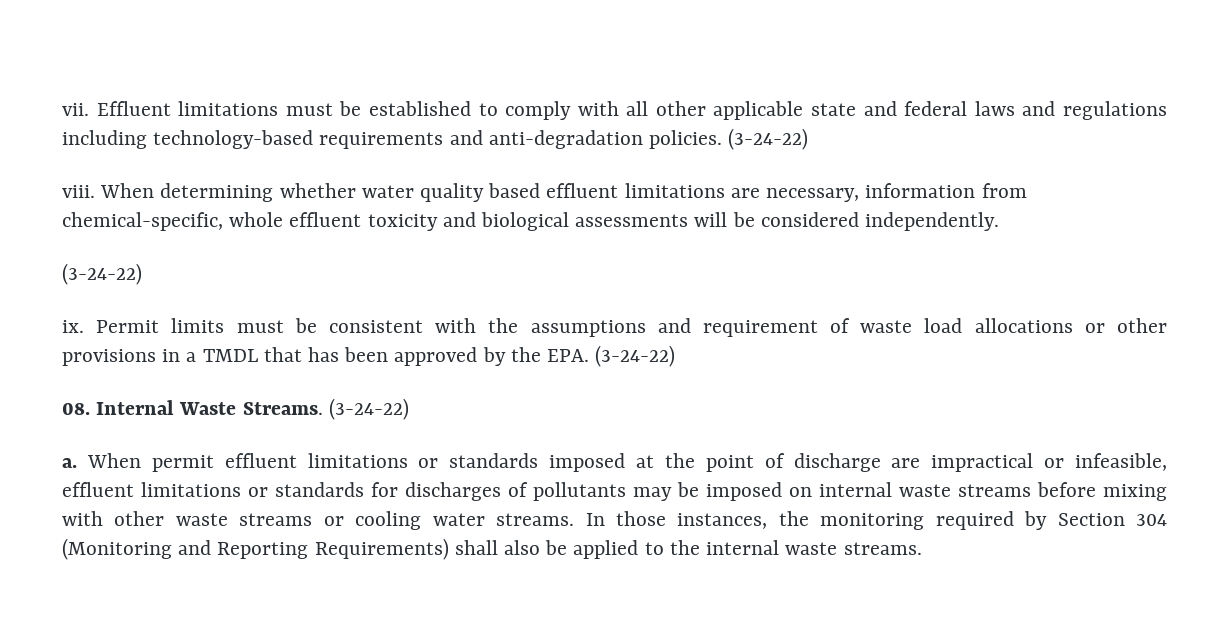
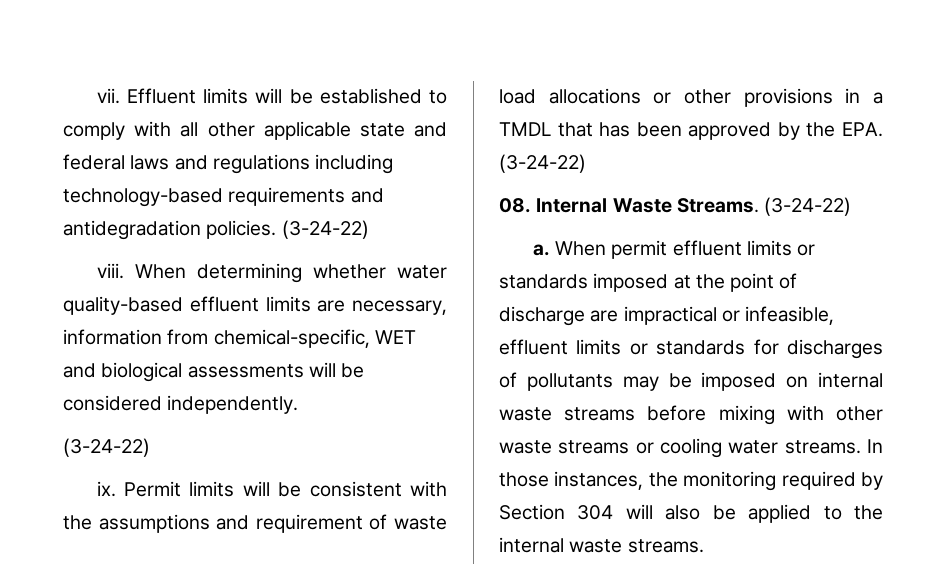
- Effluent limitations must be established to comply with all other applicable state and federal laws and regulations including technology-based requirements and anti-degradation policies.
+ Effluent limits will be established to comply with all other applicable state and federal laws and regulations including technology-based requirements and antidegradation policies.
- When determining whether water quality based effluent limitations are necessary, information from chemical-specific, whole effluent toxicity and biological assessments will be considered independently.
+ When determining whether water quality-based effluent limits are necessary, information from chemical-specific, WET and biological assessments will be considered independently.
- Permit limits must be consistent with the assumptions and requirement of waste load allocations or other provisions in a TMDL that has been approved by the EPA. (3-24-22)
+ Permit limits will be consistent with the assumptions and requirement of waste load allocations or other provisions in a TMDL that has been approved by the EPA. (3-24-22)
- When permit effluent limitations or standards imposed at the point of discharge are impractical or infeasible, effluent limitations or standards for discharges of pollutants may be imposed on internal waste streams before mixing with other waste streams or cooling water streams.
+ When permit effluent limits or standards imposed at the point of discharge are impractical or infeasible, effluent limits or standards for discharges of pollutants may be imposed on internal waste streams before mixing with other waste streams or cooling water streams.
- In those instances, the monitoring required by Section 304 (Monitoring and Reporting Requirements) shall also be applied to the internal waste streams.
+ In those instances, the monitoring required by Section 304 will also be applied to the internal waste streams.

